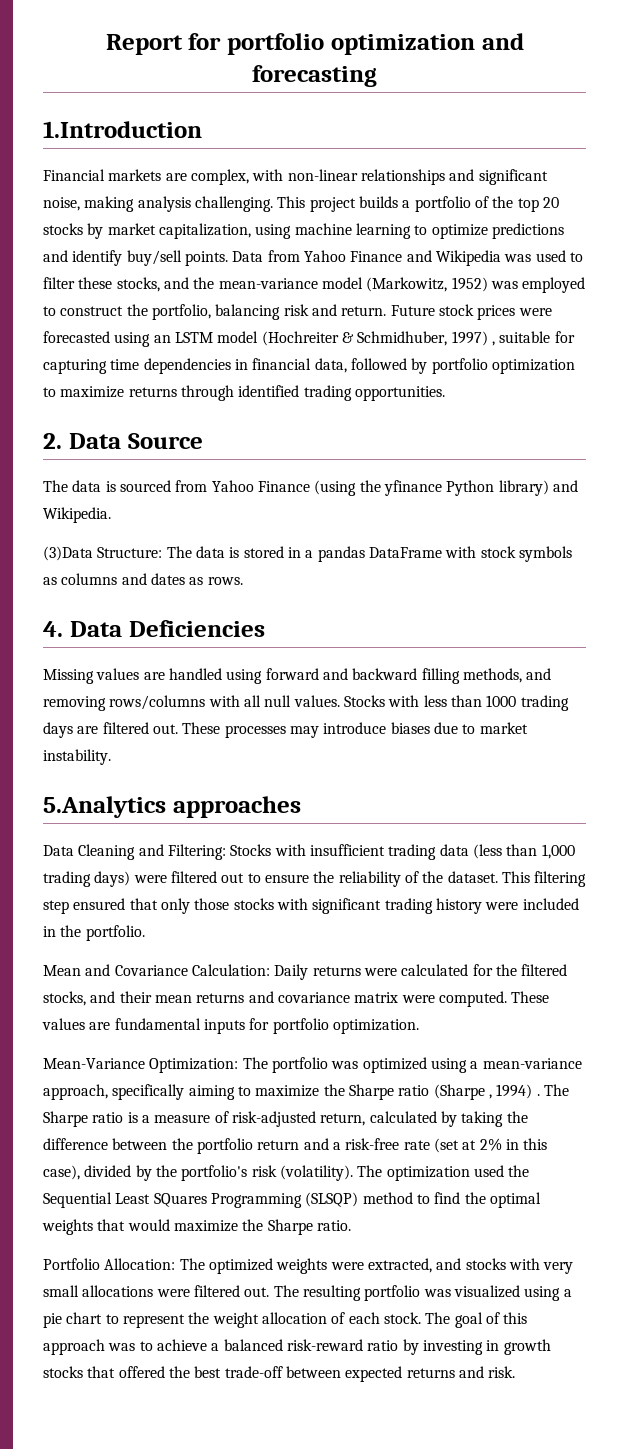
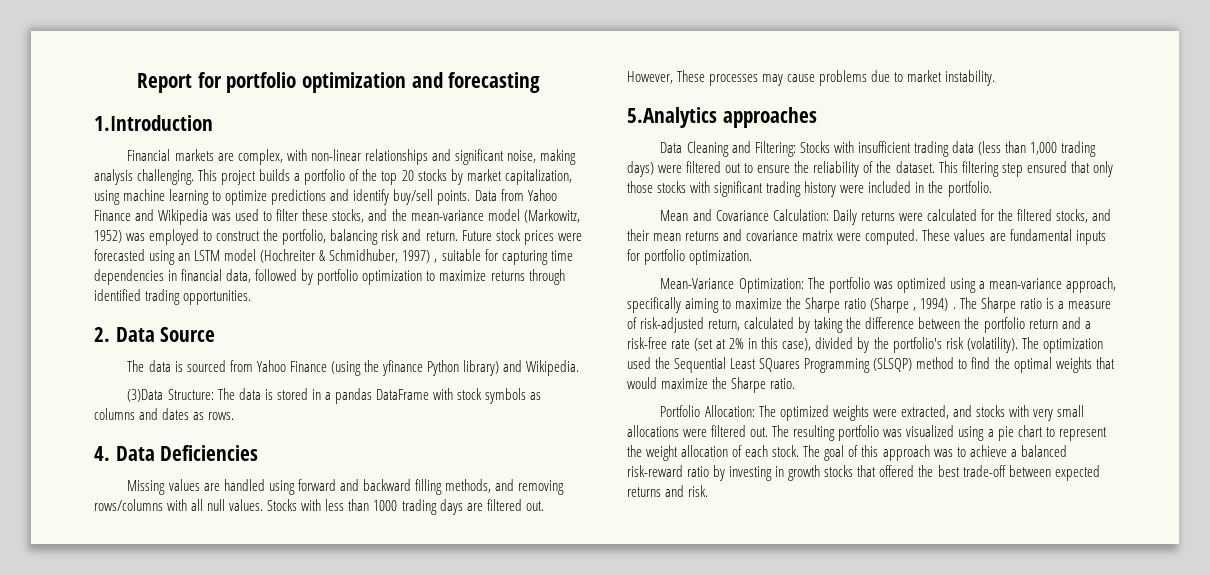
- These processes may introduce biases due to market instability.
+ However, These processes may cause problems due to market instability.

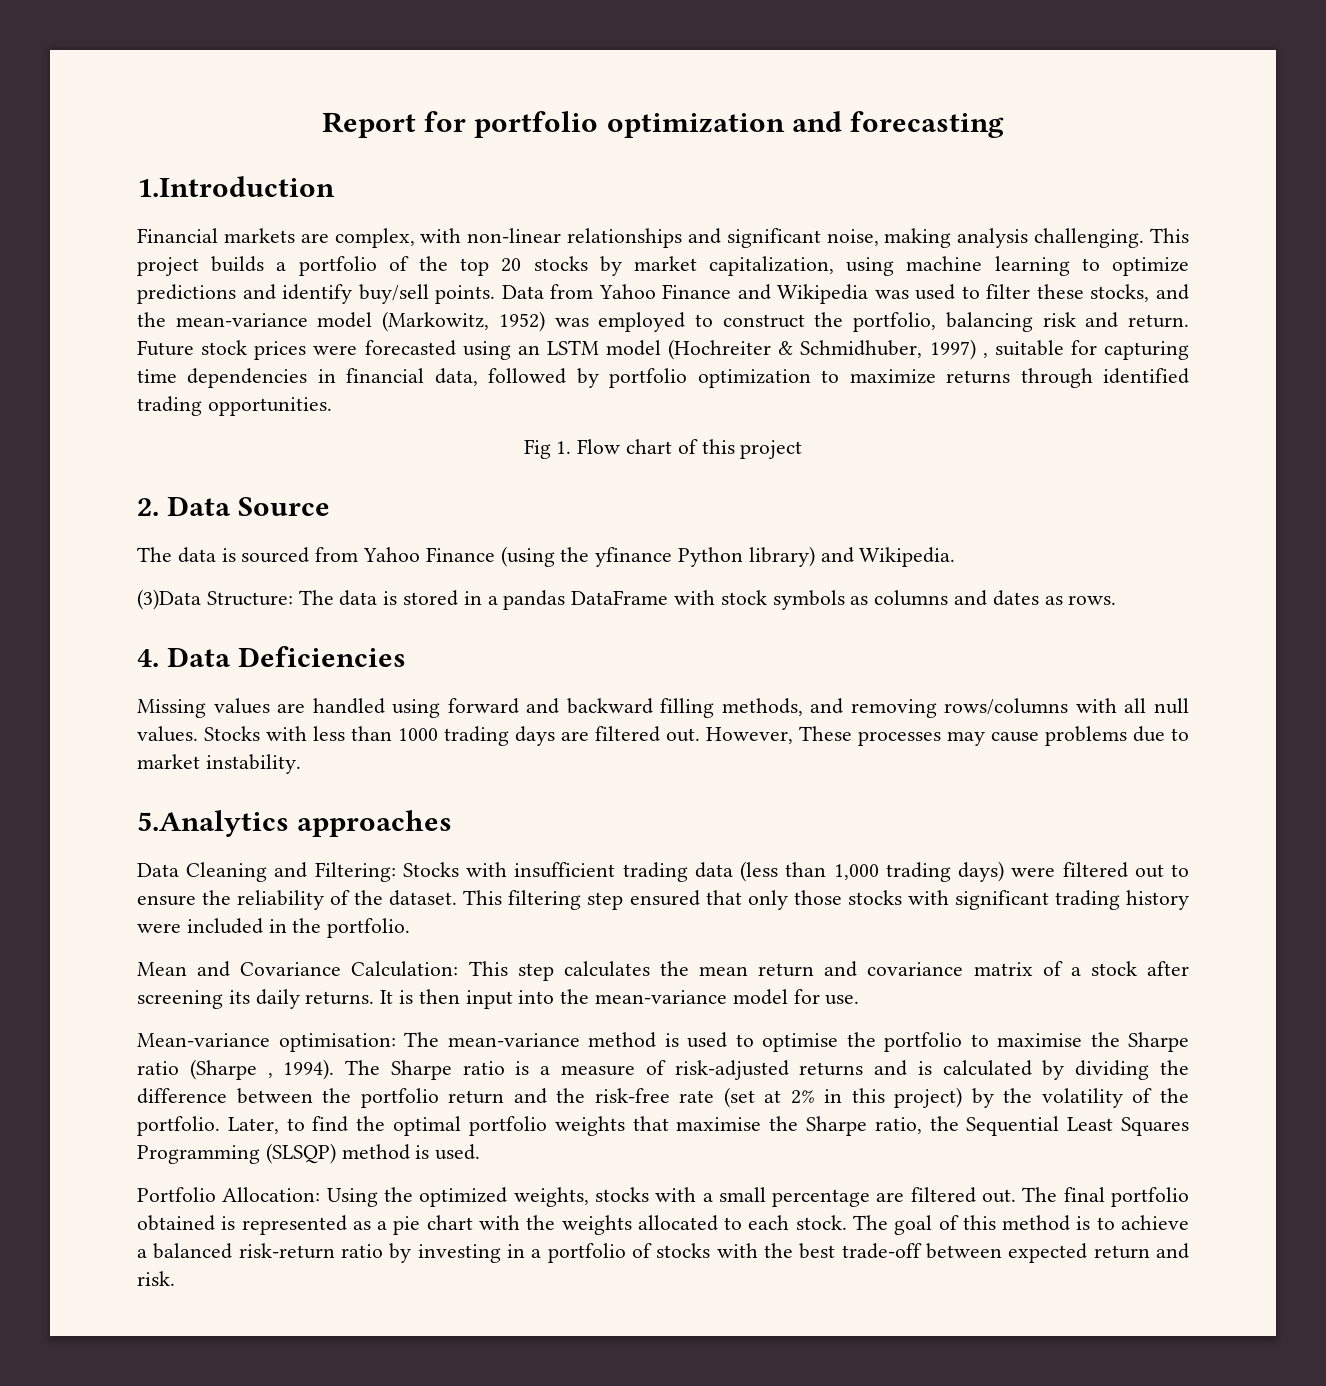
+ Fig 1. Flow chart of this project
- Mean and Covariance Calculation: Daily returns were calculated for the filtered stocks, and their mean returns and covariance matrix were computed. These values are fundamental inputs for portfolio optimization.
- Mean-Variance Optimization: The portfolio was optimized using a mean-variance approach, specifically aiming to maximize the Sharpe ratio (Sharpe , 1994) .
+ Mean and Covariance Calculation: This step calculates the mean return and covariance matrix of a stock after screening its daily returns. It is then input into the mean-variance model for use.
+ Mean-variance optimisation: The mean-variance method is used to optimise the portfolio to maximise the Sharpe ratio (Sharpe , 1994).
- The Sharpe ratio is a measure of risk-adjusted return, calculated by taking the difference between the portfolio return and a risk-free rate (set at 2% in this case), divided by the portfolio's risk (volatility). The optimization used the Sequential Least SQuares Programming (SLSQP) method to find the optimal weights that would maximize the Sharpe ratio.
- Portfolio Allocation: The optimized weights were extracted, and stocks with very small allocations were filtered out. The resulting portfolio was visualized using a pie chart to represent the weight allocation of each stock.
+ The Sharpe ratio is a measure of risk-adjusted returns and is calculated by dividing the difference between the portfolio return and the risk-free rate (set at 2% in this project) by the volatility of the portfolio. Later, to find the optimal portfolio weights that maximise the Sharpe ratio, the Sequential Least Squares Programming (SLSQP) method is used.
+ Portfolio Allocation: Using the optimized weights, stocks with a small percentage are filtered out. The final portfolio obtained is represented as a pie chart with the weights allocated to each stock.
- The goal of this approach was to achieve a balanced risk-reward ratio by investing in growth stocks that offered the best trade-off between expected returns and risk.
+ The goal of this method is to achieve a balanced risk-return ratio by investing in a portfolio of stocks with the best trade-off between expected return and risk.

